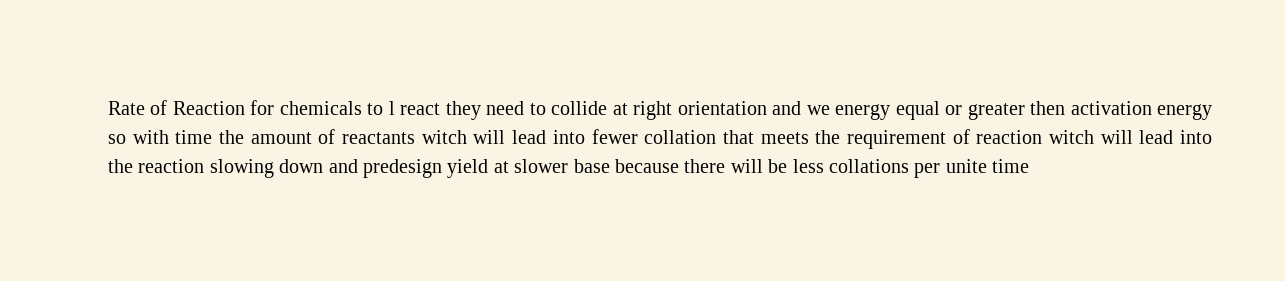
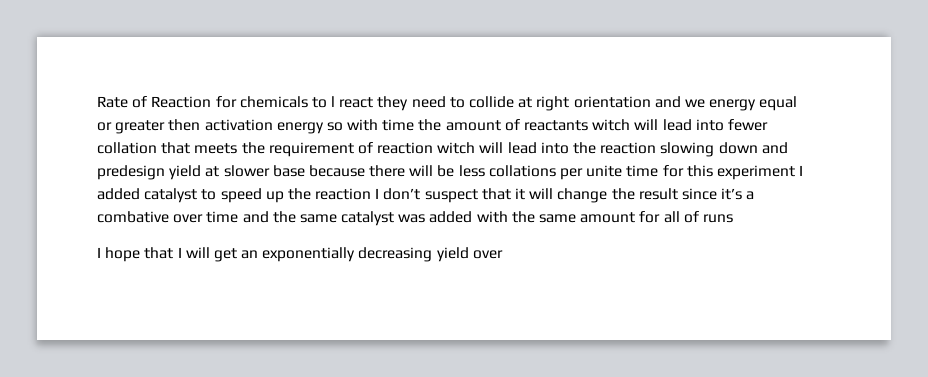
- Rate of Reaction for chemicals to l react they need to collide at right orientation and we energy equal or greater then activation energy so with time the amount of reactants witch will lead into fewer collation that meets the requirement of reaction witch will lead into the reaction slowing down and predesign yield at slower base because there will be less collations per unite time
+ Rate of Reaction for chemicals to l react they need to collide at right orientation and we energy equal or greater then activation energy so with time the amount of reactants witch will lead into fewer collation that meets the requirement of reaction witch will lead into the reaction slowing down and predesign yield at slower base because there will be less collations per unite time for this experiment I added catalyst to speed up the reaction I don’t suspect that it will change the result since it’s a combative over time and the same catalyst was added with the same amount for all of runs
+ I hope that I will get an exponentially decreasing yield over

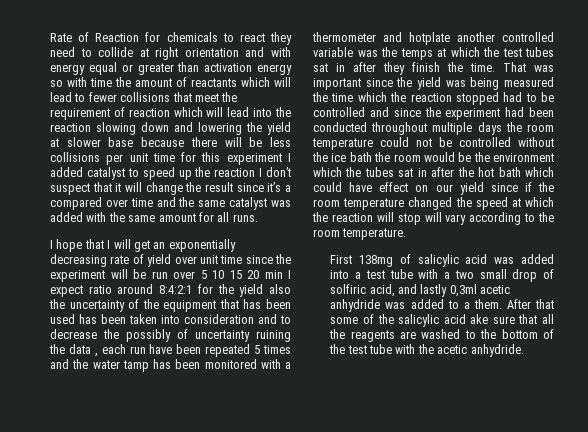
- Rate of Reaction for chemicals to l react they need to collide at right orientation and we energy equal or greater then activation energy so with time the amount of reactants witch will lead into fewer collation that meets the requirement of reaction witch will lead into the reaction slowing down and predesign yield at slower base because there will be less collations per unite time for this experiment I added catalyst to speed up the reaction I don’t suspect that it will change the result since it’s a combative over time and the same catalyst was added with the same amount for all of runs
+ Rate of Reaction for chemicals to react they need to collide at right orientation and with energy equal or greater than activation energy so with time the amount of reactants which will lead to fewer collisions that meet the requirement of reaction which will lead into the reaction slowing down and lowering the yield at slower base because there will be less collisions per unit time for this experiment I added catalyst to speed up the reaction I don’t suspect that it will change the result since it’s a compared over time and the same catalyst was added with the same amount for all runs.
- I hope that I will get an exponentially decreasing yield over
+ I hope that I will get an exponentially decreasing rate of yield over unit time since the experiment will be run over 5 10 15 20 min I expect ratio around 8:4:2:1 for the yield also the uncertainty of the equipment that has been used has been taken into consideration and to decrease the possibly of uncertainty ruining the data , each run have been repeated 5 times and the water tamp has been monitored with a thermometer and hotplate another controlled variable was the temps at which the test tubes sat in after they finish the time. That was important since the yield was being measured the time which the reaction stopped had to be controlled and since the experiment had been conducted throughout multiple days the room temperature could not be controlled without the ice bath the room would be the environment which the tubes sat in after the hot bath which could have effect on our yield since if the room temperature changed the speed at which the reaction will stop will vary according to the room temperature.
+ First 138mg of salicylic acid was added into a test tube with a two small drop of solfiric acid, and lastly 0,3ml acetic anhydride was added to a them. After that some of the salicylic acid ake sure that all the reagents are washed to the bottom of the test tube with the acetic anhydride.

